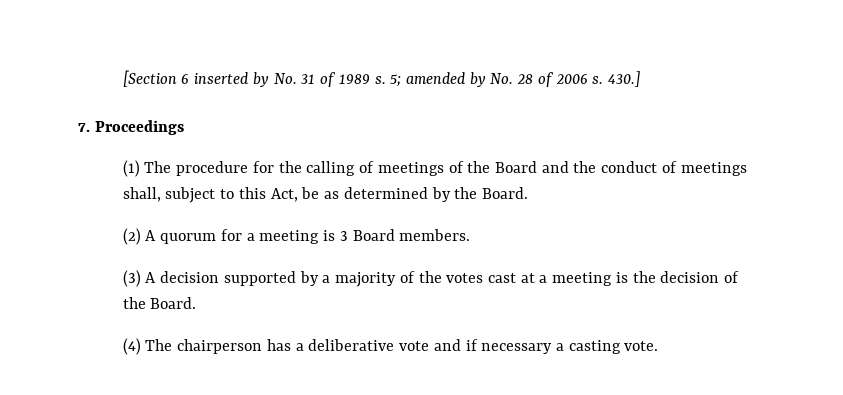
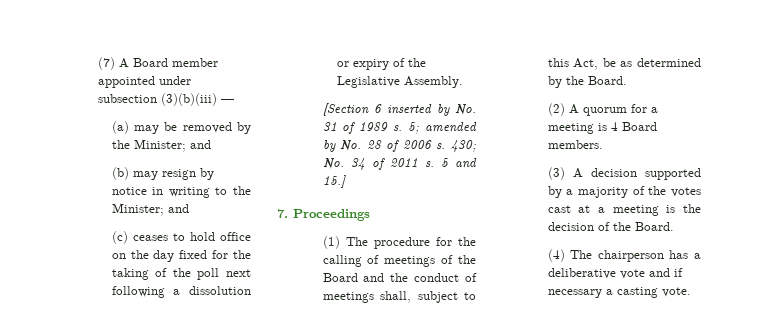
+ (7) A Board member appointed under subsection (3)(b)(iii) —
+ (a) may be removed by the Minister; and
+ (b) may resign by notice in writing to the Minister; and
+ (c) ceases to hold office on the day fixed for the taking of the poll next following a dissolution or expiry of the Legislative Assembly.
- 430.]
+ 430; No. 34 of 2011 s. 5 and 15.]
- (2) A quorum for a meeting is 3 Board members.
+ (2) A quorum for a meeting is 4 Board members.

